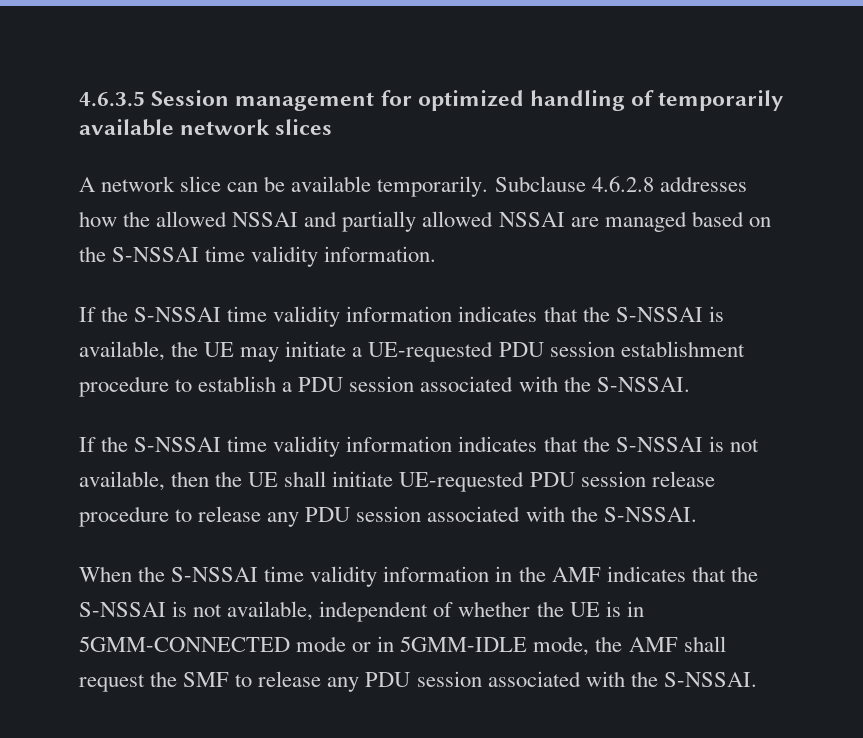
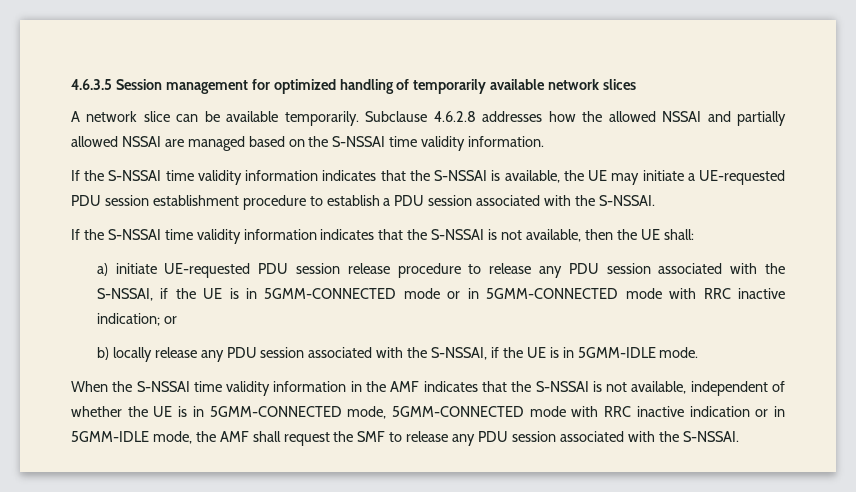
- If the S-NSSAI time validity information indicates that the S-NSSAI is not available, then the UE shall initiate UE-requested PDU session release procedure to release any PDU session associated with the S-NSSAI.
+ If the S-NSSAI time validity information indicates that the S-NSSAI is not available, then the UE shall:
+ a) initiate UE-requested PDU session release procedure to release any PDU session associated with the S-NSSAI, if the UE is in 5GMM-CONNECTED mode or in 5GMM-CONNECTED mode with RRC inactive indication; or
+ b) locally release any PDU session associated with the S-NSSAI, if the UE is in 5GMM-IDLE mode.
- When the S-NSSAI time validity information in the AMF indicates that the S-NSSAI is not available, independent of whether the UE is in 5GMM-CONNECTED mode or in 5GMM-IDLE mode, the AMF shall request the SMF to release any PDU session associated with the S-NSSAI.
+ When the S-NSSAI time validity information in the AMF indicates that the S-NSSAI is not available, independent of whether the UE is in 5GMM-CONNECTED mode, 5GMM-CONNECTED mode with RRC inactive indication or in 5GMM-IDLE mode, the AMF shall request the SMF to release any PDU session associated with the S-NSSAI.

